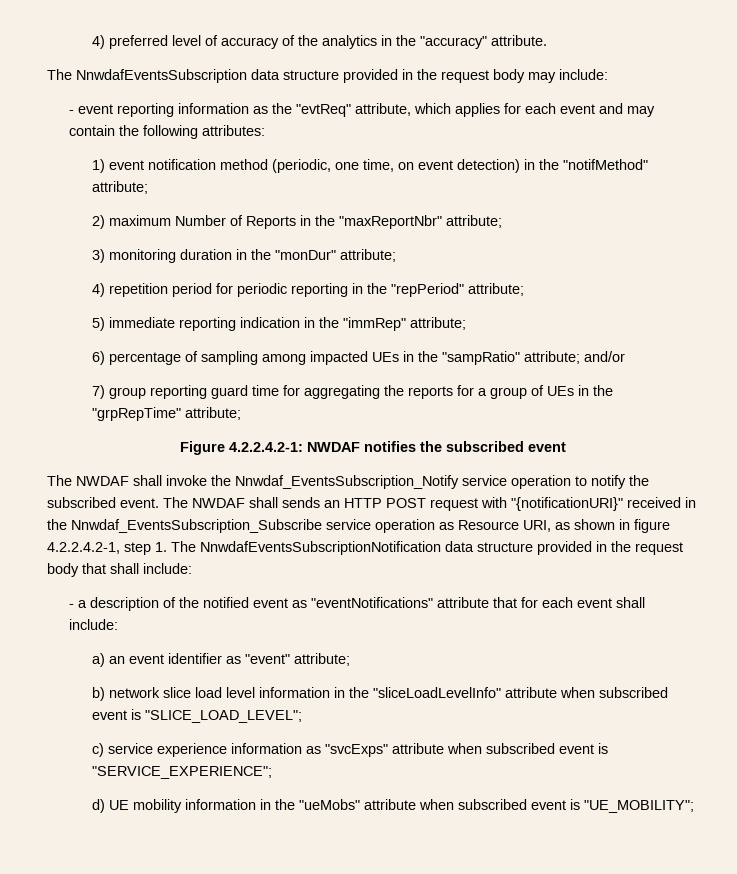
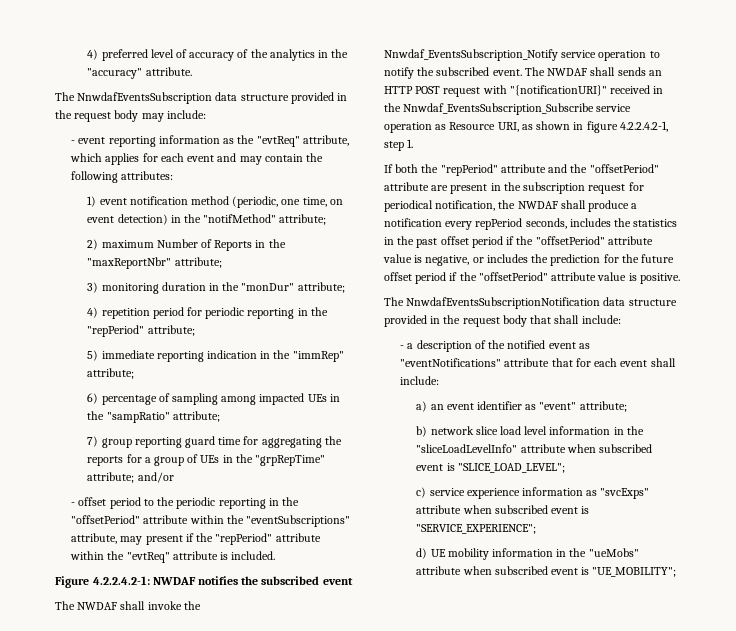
- 6) percentage of sampling among impacted UEs in the "sampRatio" attribute; and/or
+ 6) percentage of sampling among impacted UEs in the "sampRatio" attribute;
- 7) group reporting guard time for aggregating the reports for a group of UEs in the "grpRepTime" attribute;
+ 7) group reporting guard time for aggregating the reports for a group of UEs in the "grpRepTime" attribute; and/or
+ - offset period to the periodic reporting in the "offsetPeriod" attribute within the "eventSubscriptions" attribute, may present if the "repPeriod" attribute within the "evtReq" attribute is included.
- The NWDAF shall sends an HTTP POST request with "{notificationURI}" received in the Nnwdaf_EventsSubscription_Subscribe service operation as Resource URI, as shown in figure 4.2.2.4.2-1, step 1. The NnwdafEventsSubscriptionNotification data structure provided in the request body that shall include:
+ The NWDAF shall sends an HTTP POST request with "{notificationURI}" received in the Nnwdaf_EventsSubscription_Subscribe service operation as Resource URI, as shown in figure 4.2.2.4.2-1, step 1.
+ If both the "repPeriod" attribute and the "offsetPeriod" attribute are present in the subscription request for periodical notification, the NWDAF shall produce a notification every repPeriod seconds, includes the statistics in the past offset period if the "offsetPeriod" attribute value is negative, or includes the prediction for the future offset period if the "offsetPeriod" attribute value is positive.
+ The NnwdafEventsSubscriptionNotification data structure provided in the request body that shall include:

